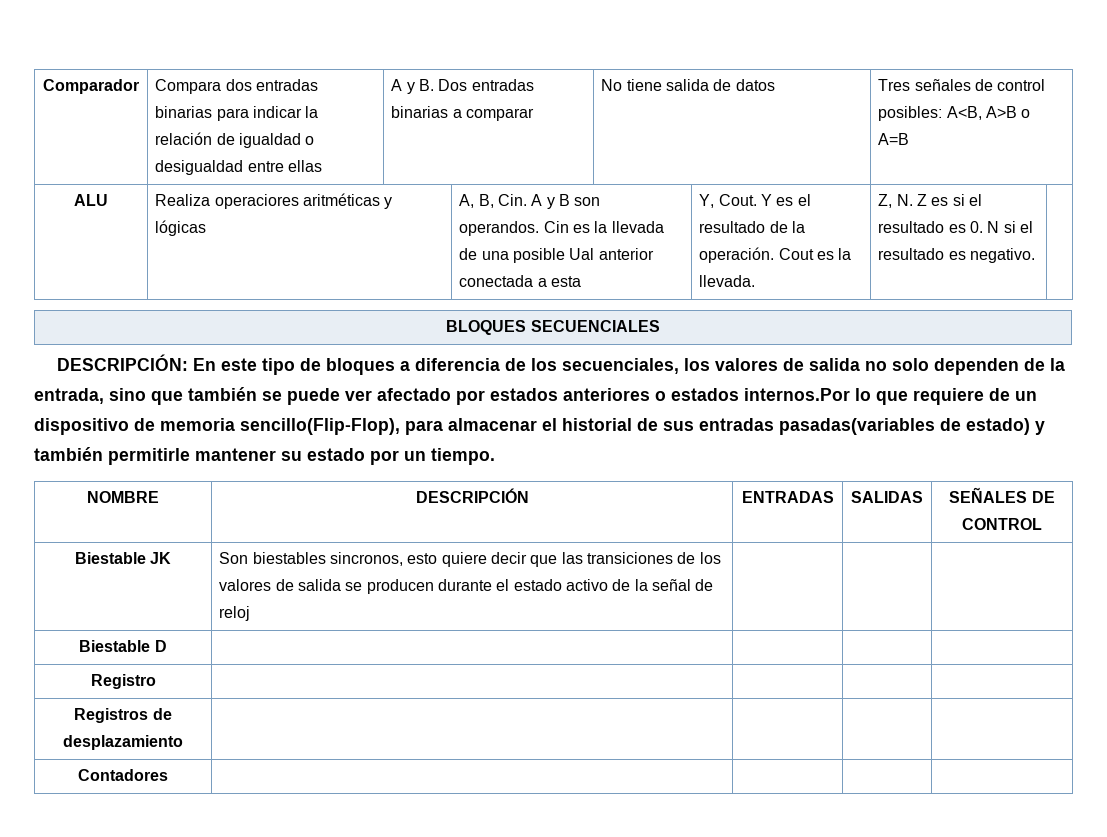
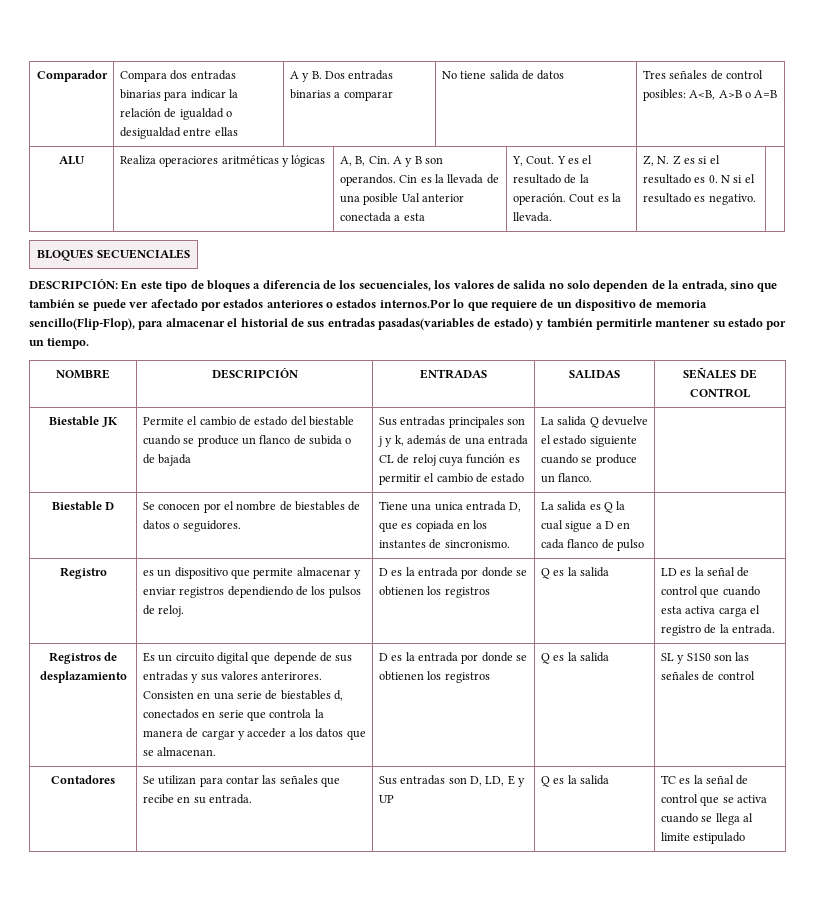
- Son biestables sincronos, esto quiere decir que las transiciones de los valores de salida se producen durante el estado activo de la señal de reloj | | |
- Biestable D | | | |
- Registro | | | |
- Registros de desplazamiento | | | |
- Contadores | | | |
+ Permite el cambio de estado del biestable cuando se produce un flanco de subida o de bajada | Sus entradas principales son j y k, además de una entrada CL de reloj cuya función es permitir el cambio de estado | La salida Q devuelve el estado siguiente cuando se produce un flanco. |
+ Biestable D | Se conocen por el nombre de biestables de datos o seguidores. | Tiene una unica entrada D, que es copiada en los instantes de sincronismo. | La salida es Q la cual sigue a D en cada flanco de pulso |
+ Registro | es un dispositivo que permite almacenar y enviar registros dependiendo de los pulsos de reloj. | D es la entrada por donde se obtienen los registros | Q es la salida | LD es la señal de control que cuando esta activa carga el registro de la entrada.
+ Registros de desplazamiento | Es un circuito digital que depende de sus entradas y sus valores anterirores. Consisten en una serie de biestables d, conectados en serie que controla la manera de cargar y acceder a los datos que se almacenan. | D es la entrada por donde se obtienen los registros | Q es la salida | SL y S1S0 son las señales de control
+ Contadores | Se utilizan para contar las señales que recibe en su entrada. | Sus entradas son D, LD, E y UP | Q es la salida | TC es la señal de control que se activa cuando se llega al limite estipulado

